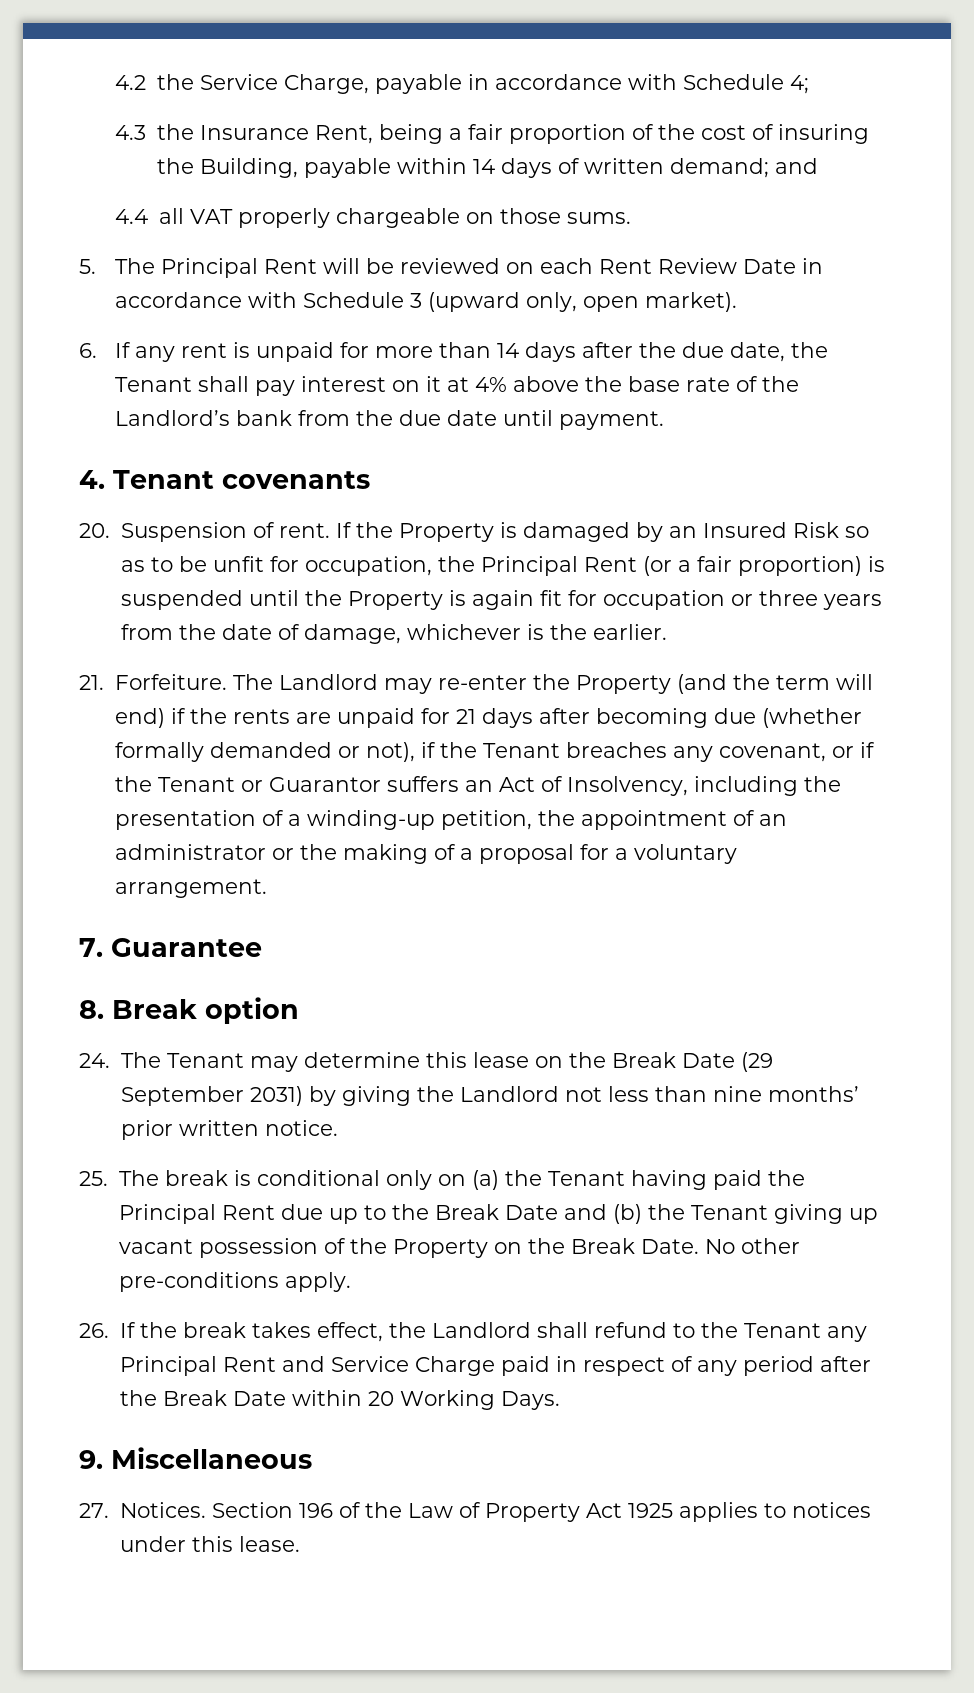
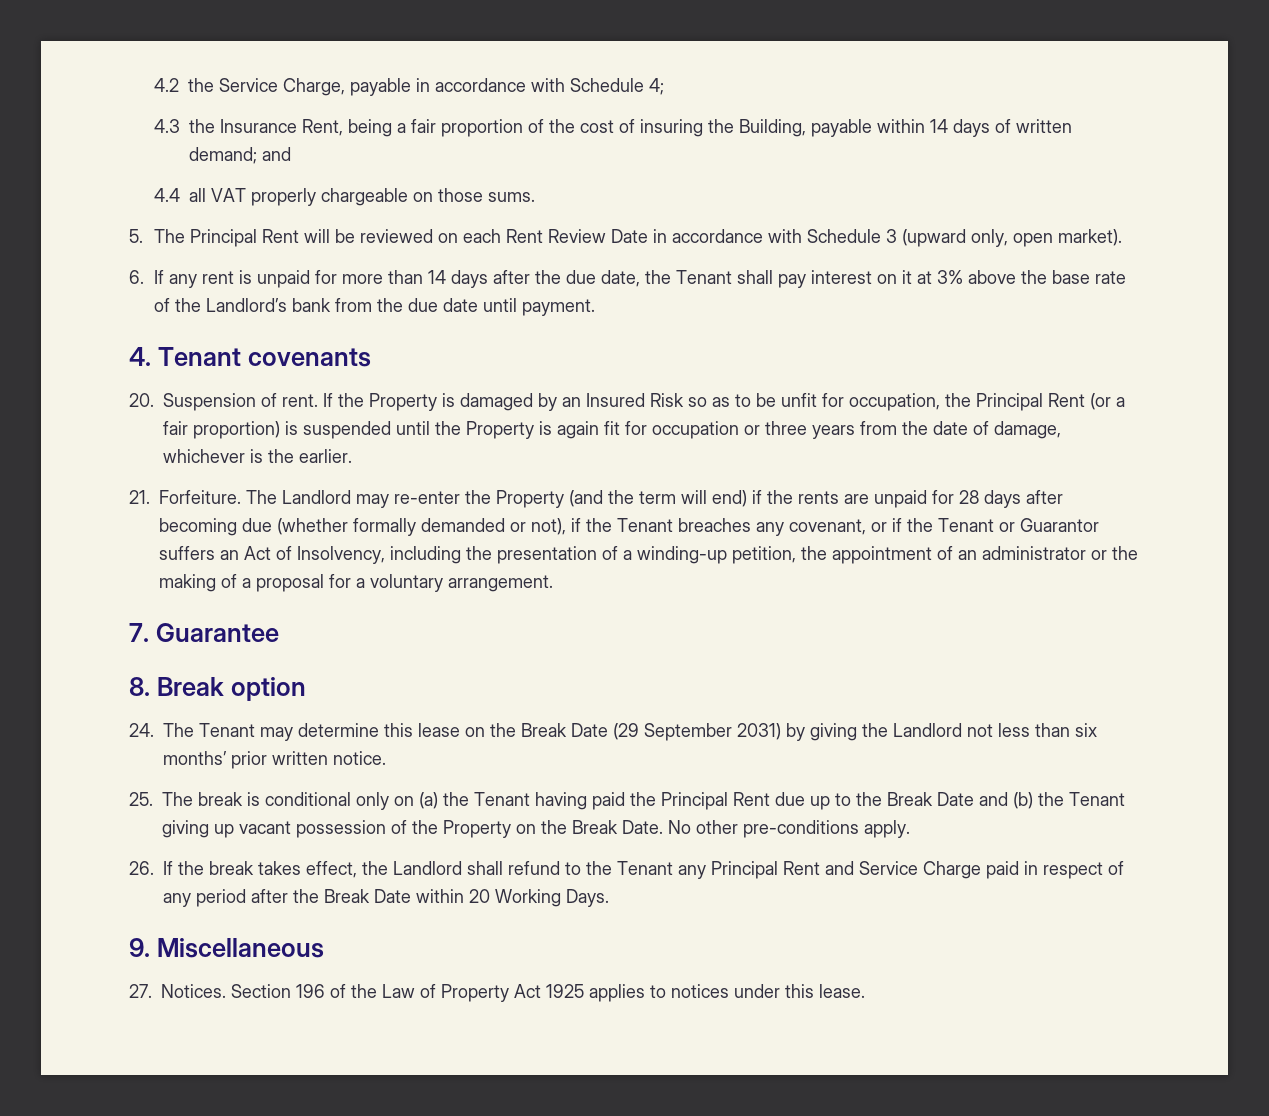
- 6. If any rent is unpaid for more than 14 days after the due date, the Tenant shall pay interest on it at 4% above the base rate of the Landlord’s bank from the due date until payment.
+ 6. If any rent is unpaid for more than 14 days after the due date, the Tenant shall pay interest on it at 3% above the base rate of the Landlord’s bank from the due date until payment.
- The Landlord may re-enter the Property (and the term will end) if the rents are unpaid for 21 days after becoming due (whether formally demanded or not), if the Tenant breaches any covenant, or if the Tenant or Guarantor suffers an Act of Insolvency, including the presentation of a winding-up petition, the appointment of an administrator or the making of a proposal for a voluntary arrangement.
+ The Landlord may re-enter the Property (and the term will end) if the rents are unpaid for 28 days after becoming due (whether formally demanded or not), if the Tenant breaches any covenant, or if the Tenant or Guarantor suffers an Act of Insolvency, including the presentation of a winding-up petition, the appointment of an administrator or the making of a proposal for a voluntary arrangement.
- 24. The Tenant may determine this lease on the Break Date (29 September 2031) by giving the Landlord not less than nine months’ prior written notice.
+ 24. The Tenant may determine this lease on the Break Date (29 September 2031) by giving the Landlord not less than six months’ prior written notice.

